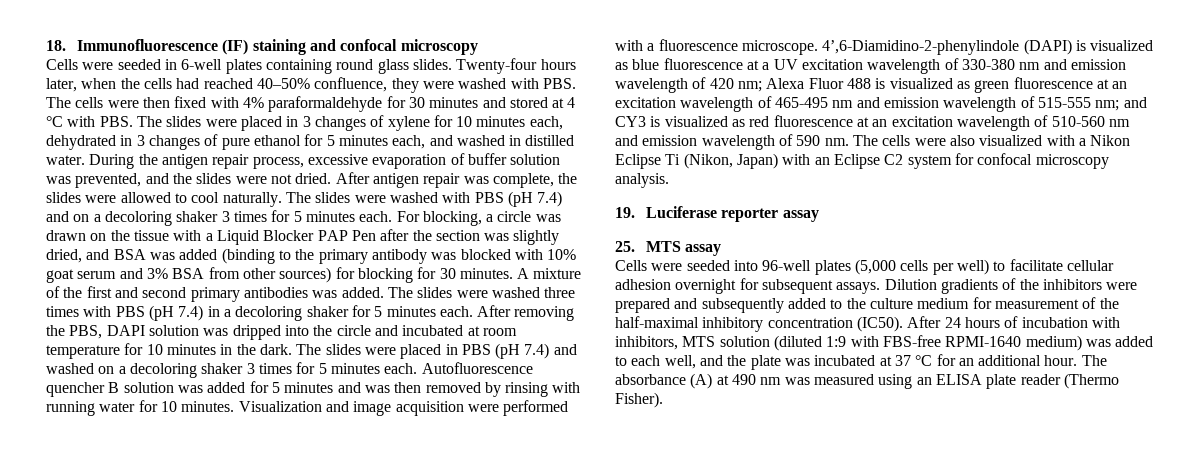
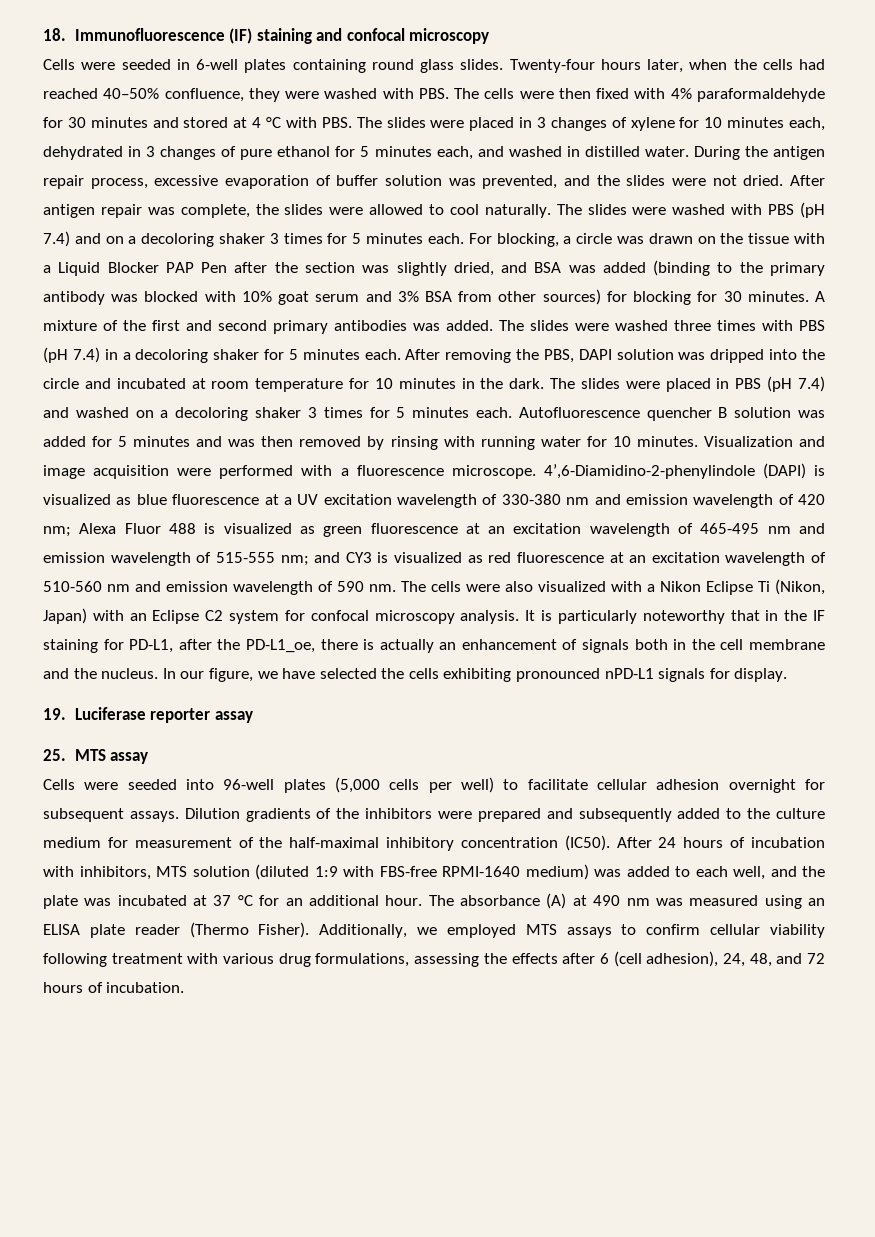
+ It is particularly noteworthy that in the IF staining for PD-L1, after the PD-L1_oe, there is actually an enhancement of signals both in the cell membrane and the nucleus. In our figure, we have selected the cells exhibiting pronounced nPD-L1 signals for display.
+ Additionally, we employed MTS assays to confirm cellular viability following treatment with various drug formulations, assessing the effects after 6 (cell adhesion), 24, 48, and 72 hours of incubation.

